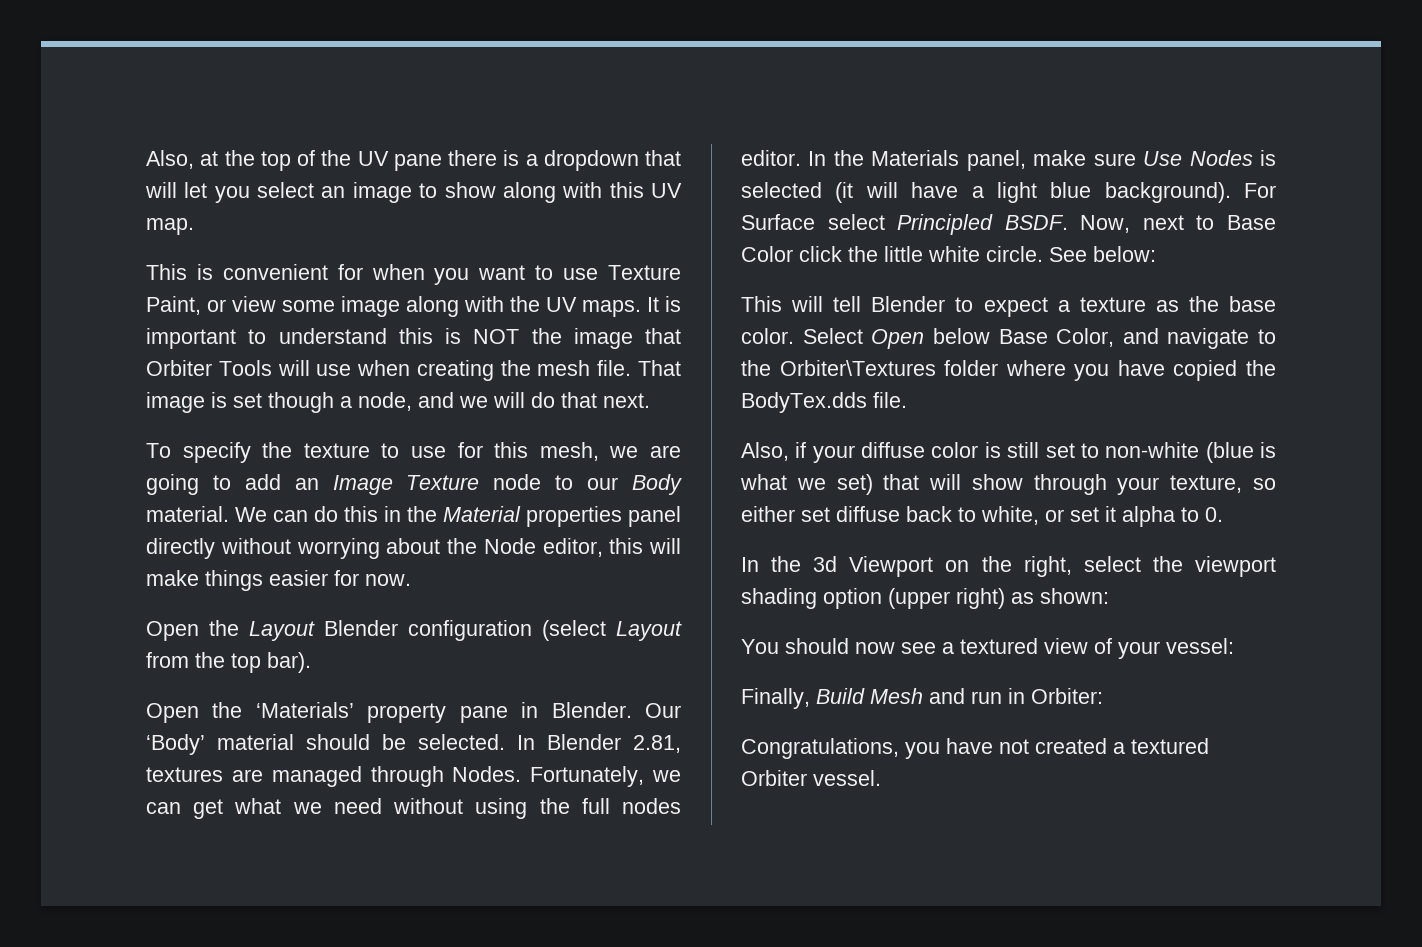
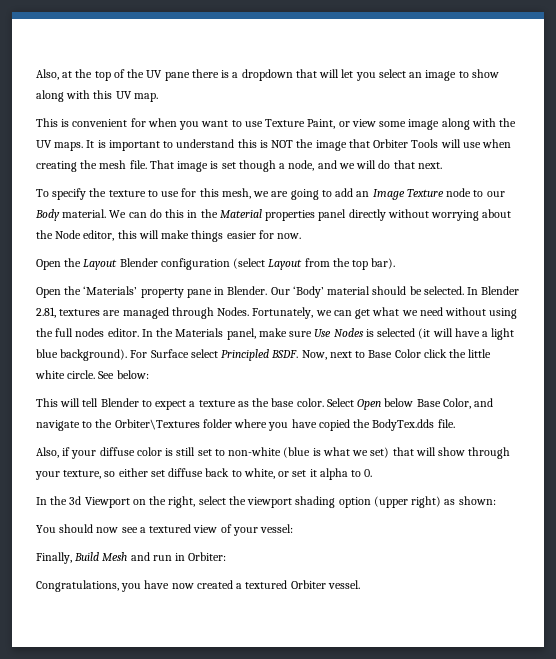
- Congratulations, you have not created a textured Orbiter vessel.
+ Congratulations, you have now created a textured Orbiter vessel.

